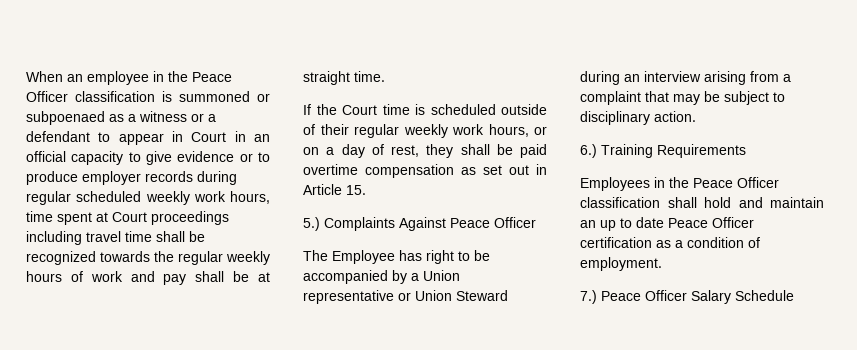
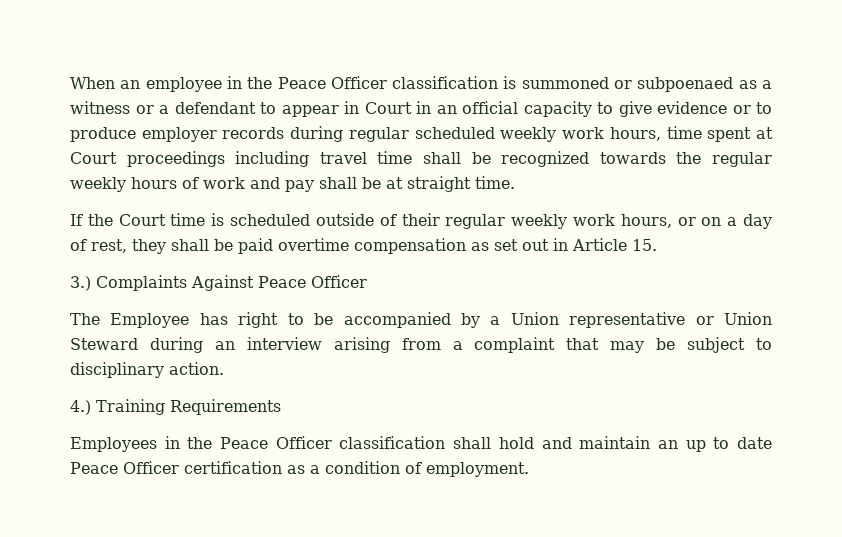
- 5.) Complaints Against Peace Officer
+ 3.) Complaints Against Peace Officer
- 6.) Training Requirements
+ 4.) Training Requirements
- 7.) Peace Officer Salary Schedule

